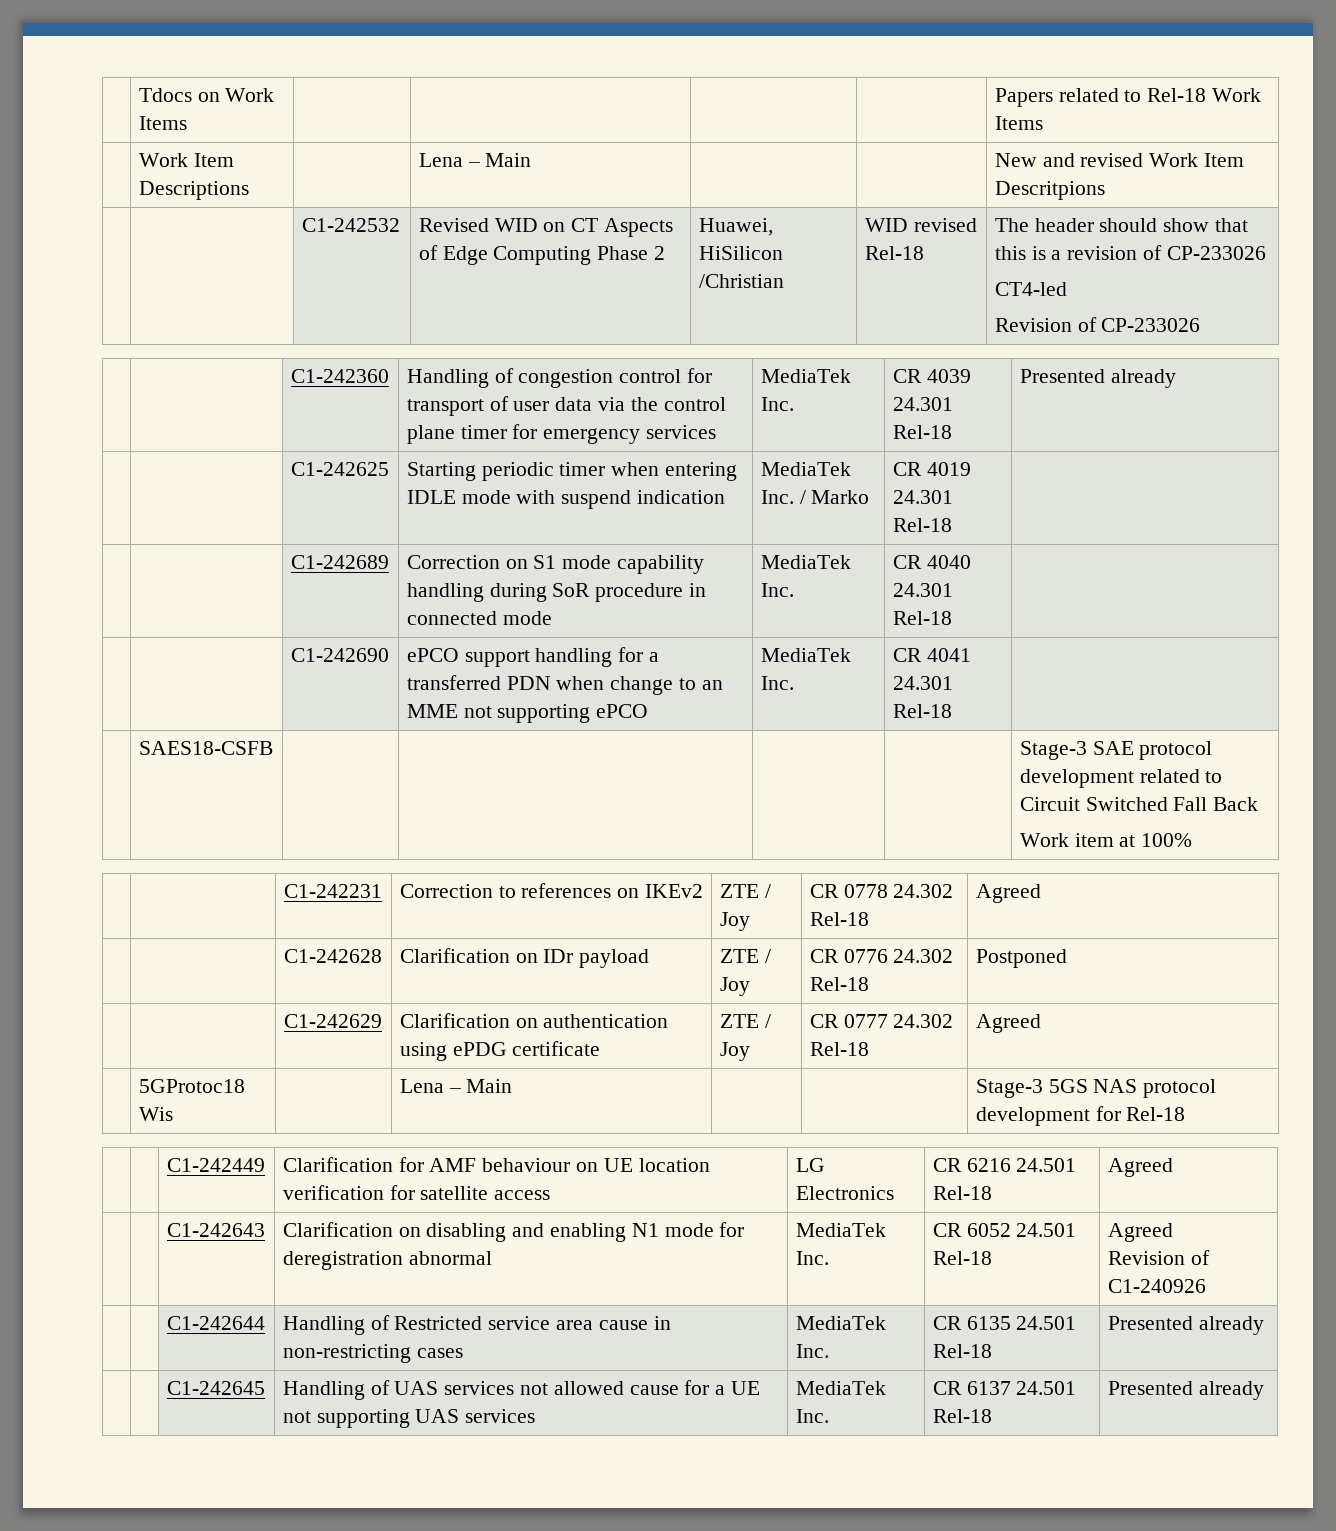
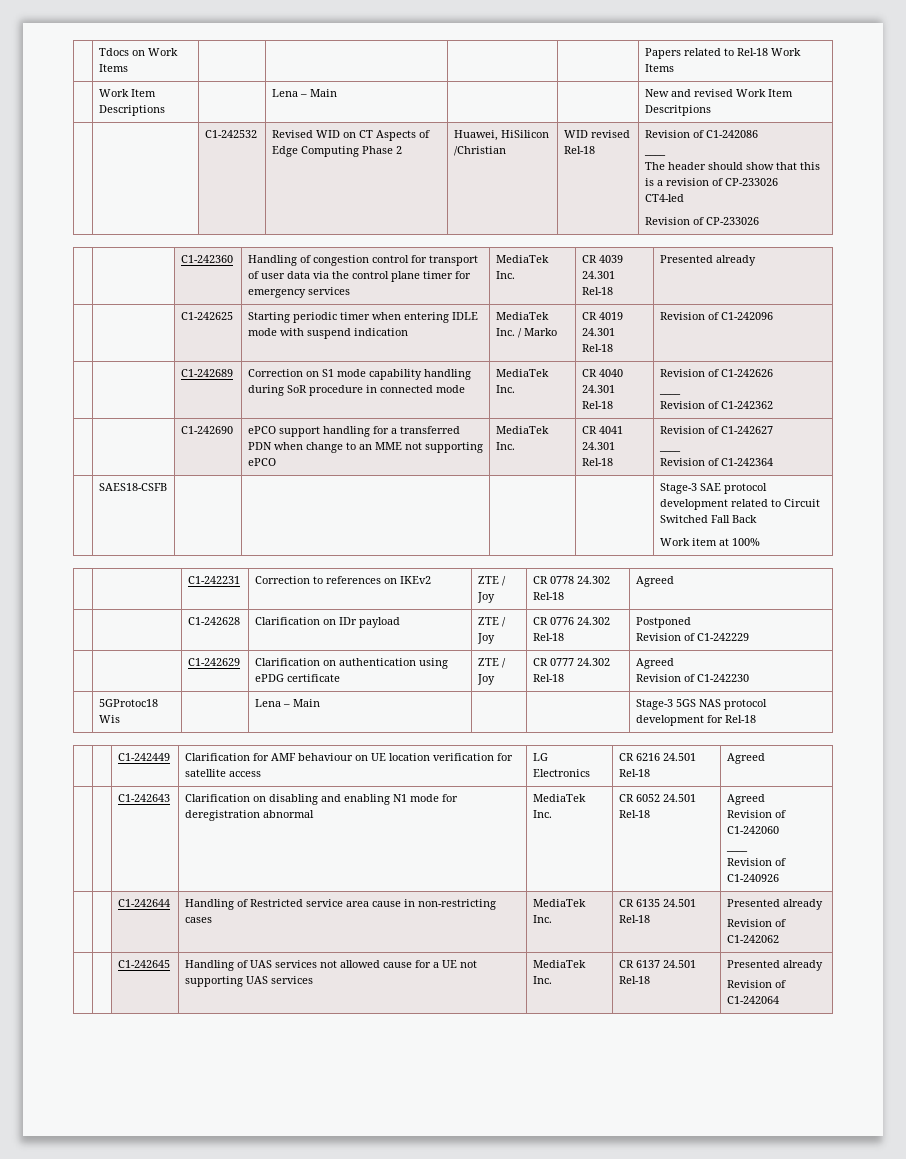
- | | C1-242532 | Revised WID on CT Aspects of Edge Computing Phase 2 | Huawei, HiSilicon /Christian | WID revised Rel-18 | The header should show that this is a revision of CP-233026
+ | | C1-242532 | Revised WID on CT Aspects of Edge Computing Phase 2 | Huawei, HiSilicon /Christian | WID revised Rel-18 | Revision of C1-242086
+ ____
+ The header should show that this is a revision of CP-233026
- | | C1-242625 | Starting periodic timer when entering IDLE mode with suspend indication | MediaTek Inc. / Marko | CR 4019 24.301 Rel-18 |
+ | | C1-242625 | Starting periodic timer when entering IDLE mode with suspend indication | MediaTek Inc. / Marko | CR 4019 24.301 Rel-18 | Revision of C1-242096
- | | C1-242689 | Correction on S1 mode capability handling during SoR procedure in connected mode | MediaTek Inc. | CR 4040 24.301 Rel-18 |
+ | | C1-242689 | Correction on S1 mode capability handling during SoR procedure in connected mode | MediaTek Inc. | CR 4040 24.301 Rel-18 | Revision of C1-242626
+ ____
+ Revision of C1-242362
- | | C1-242690 | ePCO support handling for a transferred PDN when change to an MME not supporting ePCO | MediaTek Inc. | CR 4041 24.301 Rel-18 |
+ | | C1-242690 | ePCO support handling for a transferred PDN when change to an MME not supporting ePCO | MediaTek Inc. | CR 4041 24.301 Rel-18 | Revision of C1-242627
+ ____
+ Revision of C1-242364
  | | C1-242628 | Clarification on IDr payload | ZTE / Joy | CR 0776 24.302 Rel-18 | Postponed
+ Revision of C1-242229
  | | C1-242629 | Clarification on authentication using ePDG certificate | ZTE / Joy | CR 0777 24.302 Rel-18 | Agreed
+ Revision of C1-242230
  | | C1-242643 | Clarification on disabling and enabling N1 mode for deregistration abnormal | MediaTek Inc. | CR 6052 24.501 Rel-18 | Agreed
+ Revision of C1-242060
+ ____
  | | C1-242644 | Handling of Restricted service area cause in non-restricting cases | MediaTek Inc. | CR 6135 24.501 Rel-18 | Presented already
+ Revision of C1-242062
  | | C1-242645 | Handling of UAS services not allowed cause for a UE not supporting UAS services | MediaTek Inc. | CR 6137 24.501 Rel-18 | Presented already
+ Revision of C1-242064

